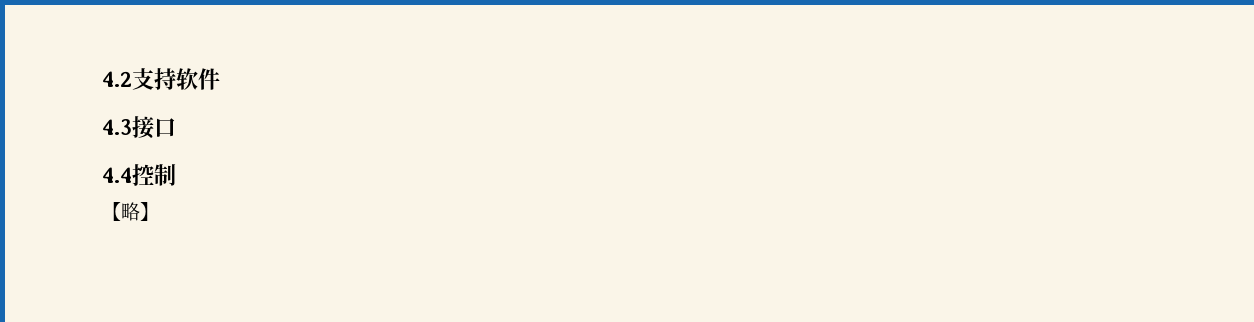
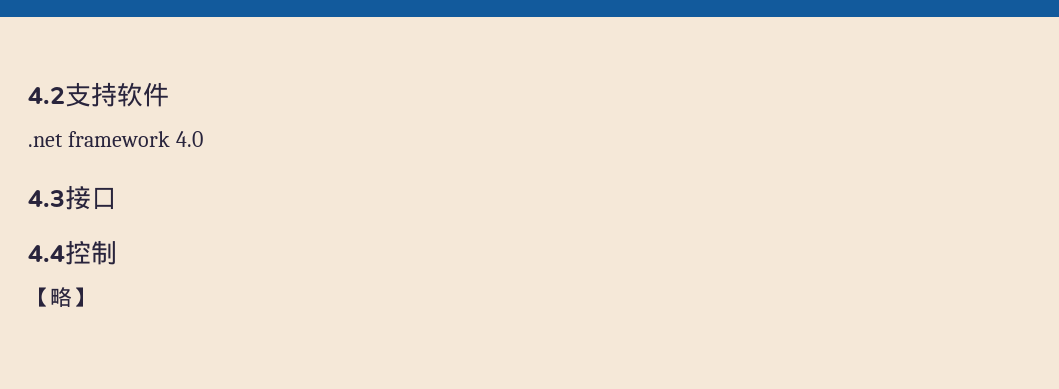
+ .net framework 4.0

